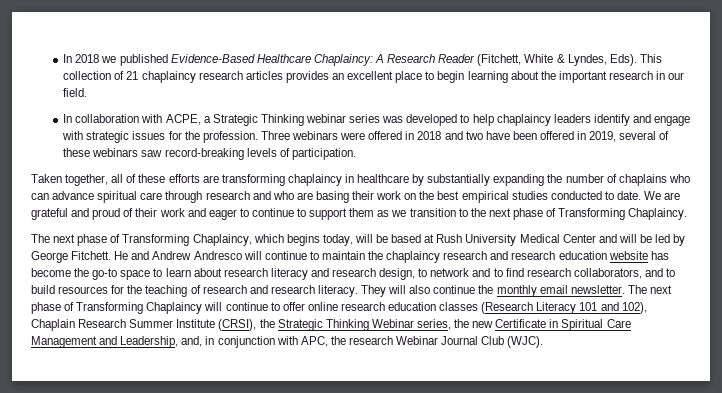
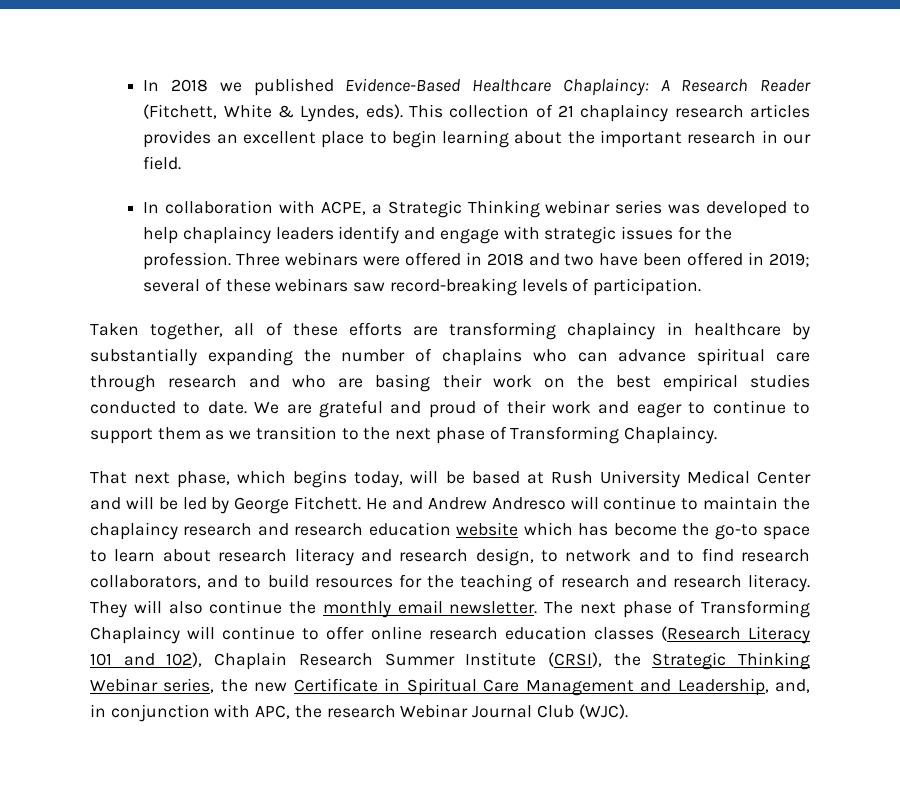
- In 2018 we published Evidence-Based Healthcare Chaplaincy: A Research Reader (Fitchett, White & Lyndes, Eds).
+ In 2018 we published Evidence-Based Healthcare Chaplaincy: A Research Reader (Fitchett, White & Lyndes, eds).
- Three webinars were offered in 2018 and two have been offered in 2019, several of these webinars saw record-breaking levels of participation.
+ Three webinars were offered in 2018 and two have been offered in 2019; several of these webinars saw record-breaking levels of participation.
- The next phase of Transforming Chaplaincy, which begins today, will be based at Rush University Medical Center and will be led by George Fitchett.
+ That next phase, which begins today, will be based at Rush University Medical Center and will be led by George Fitchett.
- He and Andrew Andresco will continue to maintain the chaplaincy research and research education website has become the go-to space to learn about research literacy and research design, to network and to find research collaborators, and to build resources for the teaching of research and research literacy.
+ He and Andrew Andresco will continue to maintain the chaplaincy research and research education website which has become the go-to space to learn about research literacy and research design, to network and to find research collaborators, and to build resources for the teaching of research and research literacy.

